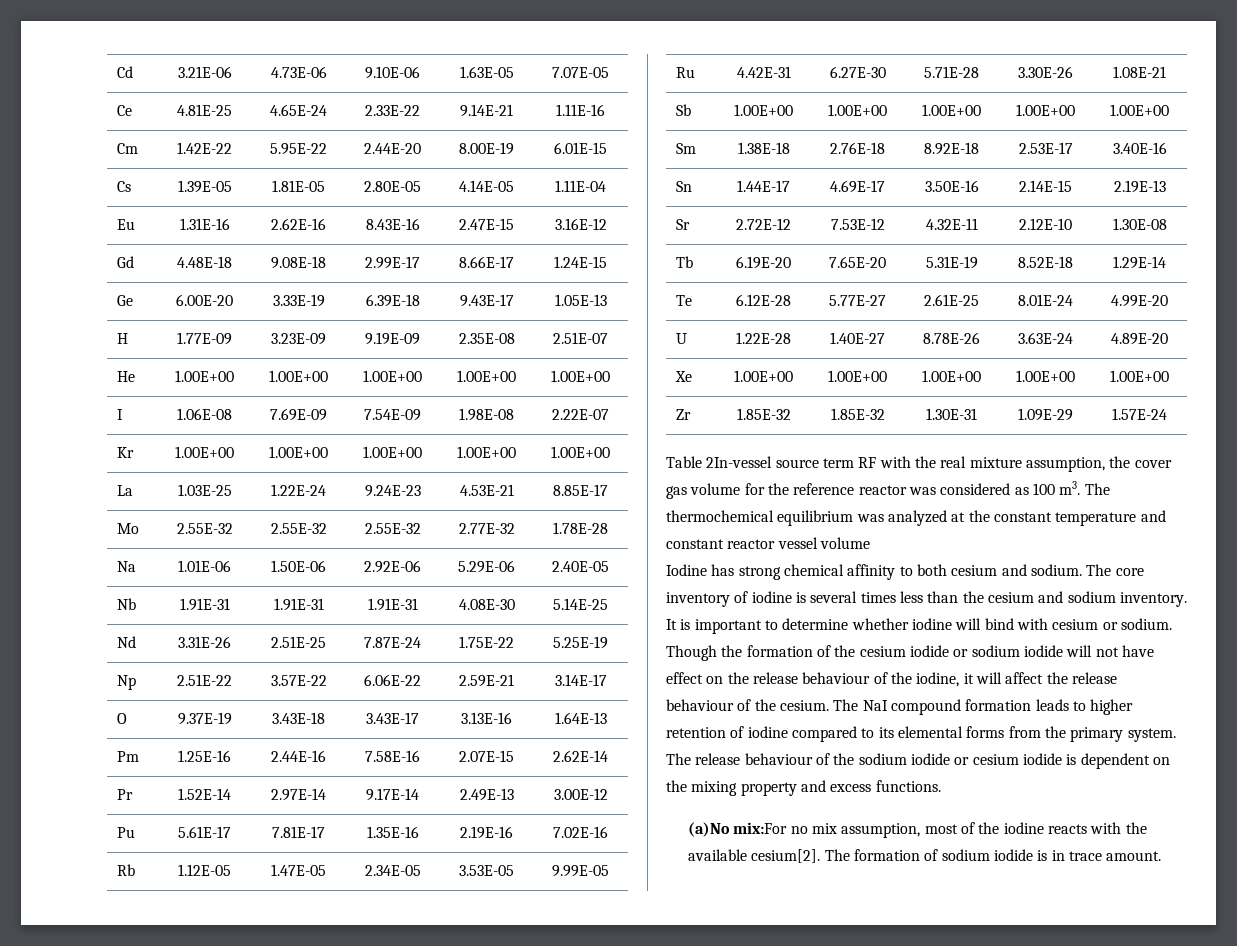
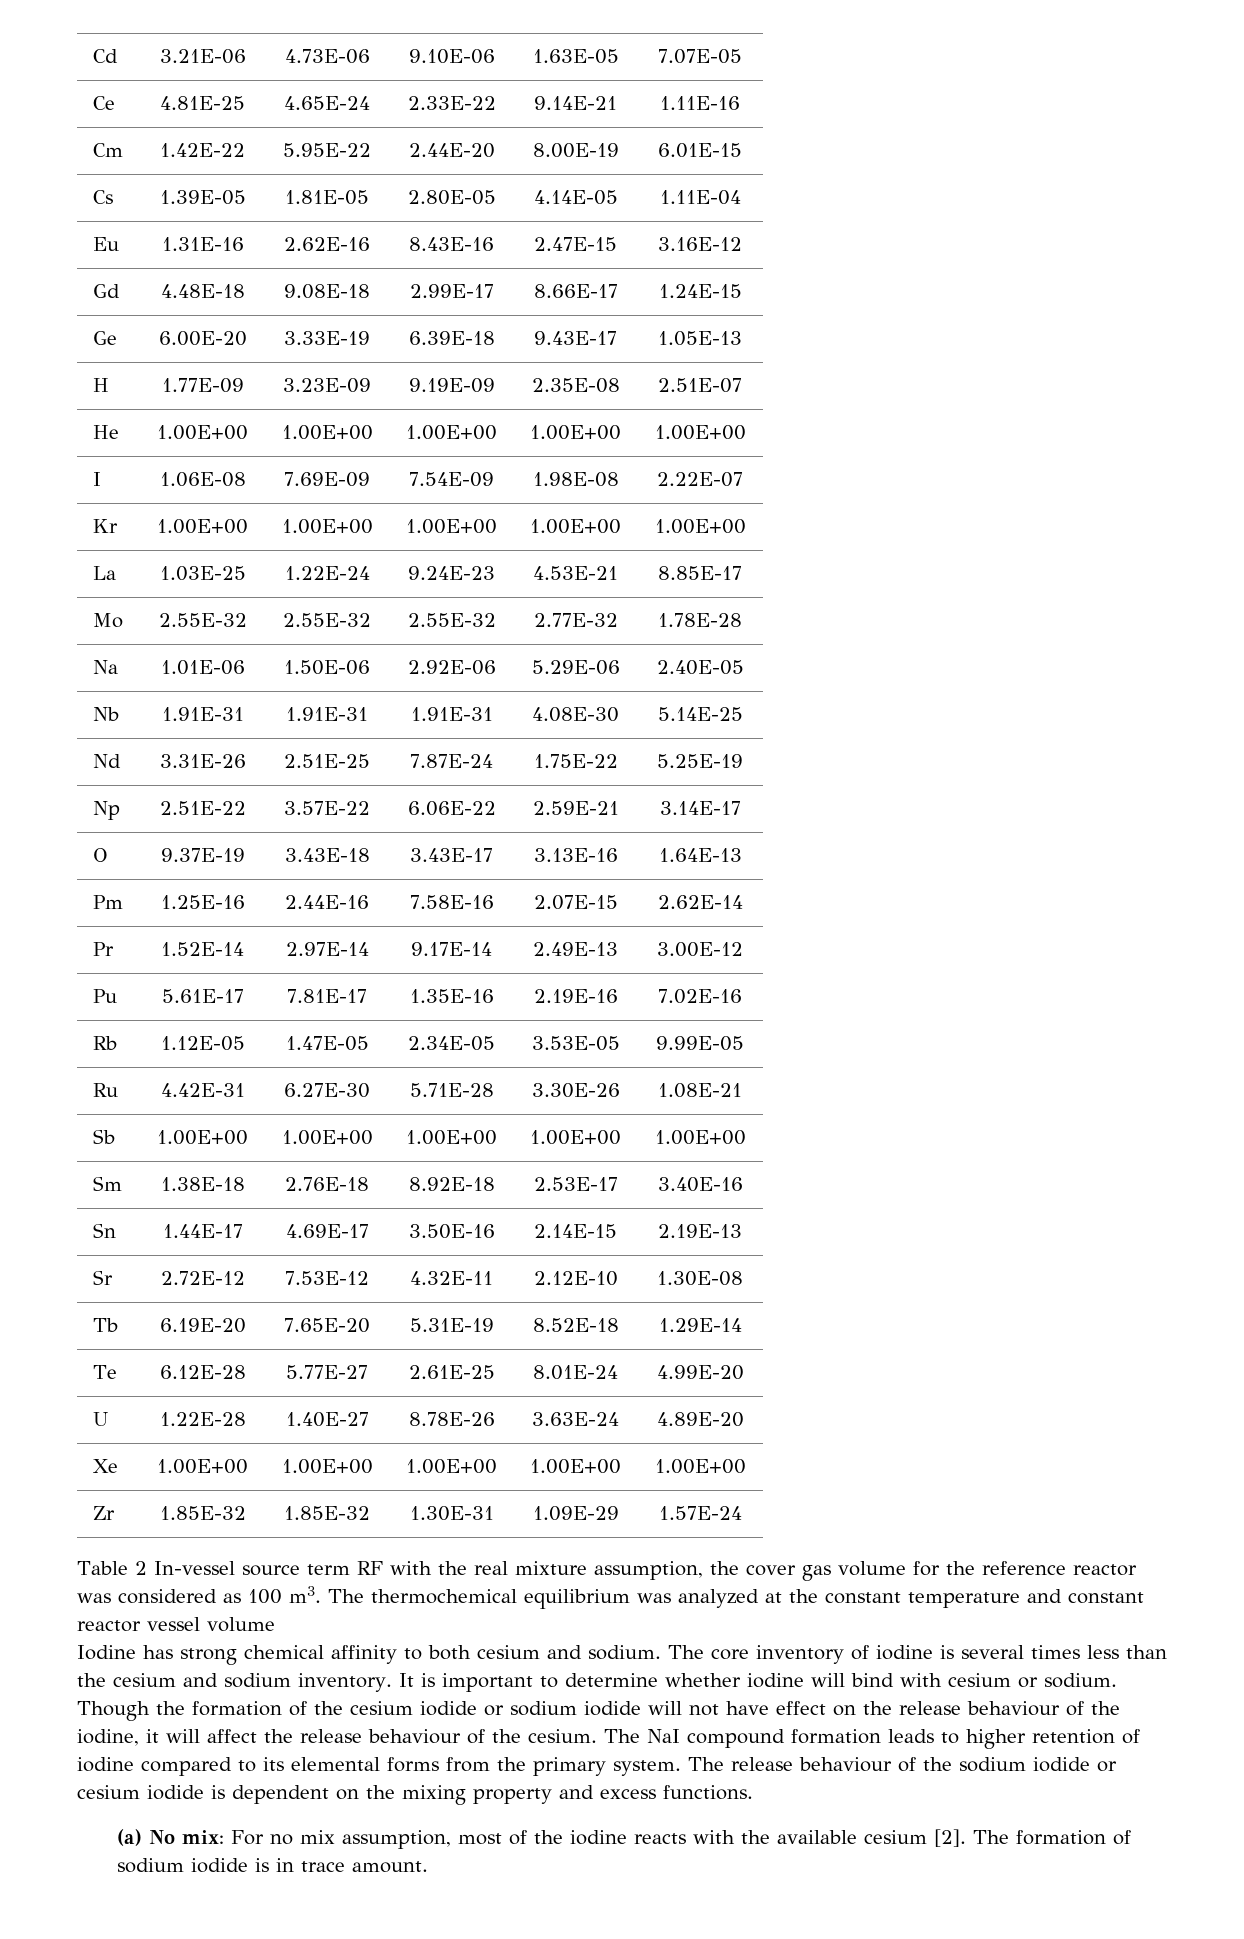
- Table 2In-vessel source term RF with the real mixture assumption, the cover gas volume for the reference reactor was considered as 100 m3.
+ Table 2 In-vessel source term RF with the real mixture assumption, the cover gas volume for the reference reactor was considered as 100 m3.
- (a)No mix:For no mix assumption, most of the iodine reacts with the available cesium[2].
+ (a) No mix: For no mix assumption, most of the iodine reacts with the available cesium [2].

